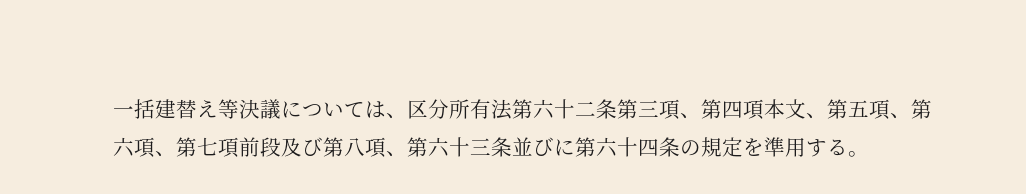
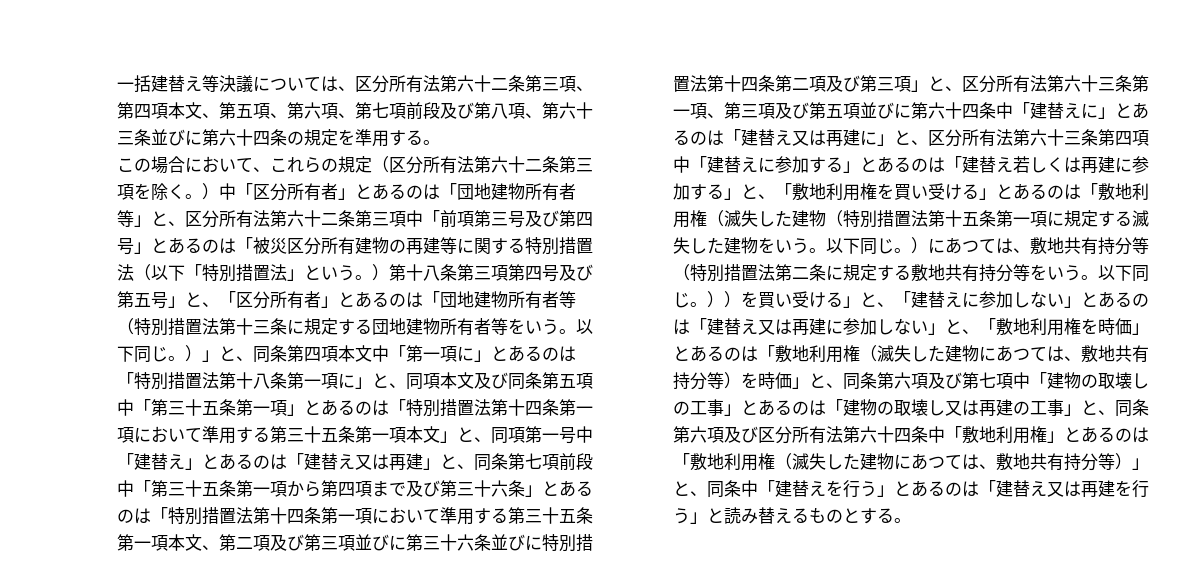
+ この場合において、これらの規定（区分所有法第六十二条第三項を除く。）中「区分所有者」とあるのは「団地建物所有者等」と、区分所有法第六十二条第三項中「前項第三号及び第四号」とあるのは「被災区分所有建物の再建等に関する特別措置法（以下「特別措置法」という。）第十八条第三項第四号及び第五号」と、「区分所有者」とあるのは「団地建物所有者等（特別措置法第十三条に規定する団地建物所有者等をいう。以下同じ。）」と、同条第四項本文中「第一項に」とあるのは「特別措置法第十八条第一項に」と、同項本文及び同条第五項中「第三十五条第一項」とあるのは「特別措置法第十四条第一項において準用する第三十五条第一項本文」と、同項第一号中「建替え」とあるのは「建替え又は再建」と、同条第七項前段中「第三十五条第一項から第四項まで及び第三十六条」とあるのは「特別措置法第十四条第一項において準用する第三十五条第一項本文、第二項及び第三項並びに第三十六条並びに特別措置法第十四条第二項及び第三項」と、区分所有法第六十三条第一項、第三項及び第五項並びに第六十四条中「建替えに」とあるのは「建替え又は再建に」と、区分所有法第六十三条第四項中「建替えに参加する」とあるのは「建替え若しくは再建に参加する」と、「敷地利用権を買い受ける」とあるのは「敷地利用権（滅失した建物（特別措置法第十五条第一項に規定する滅失した建物をいう。以下同じ。）にあつては、敷地共有持分等（特別措置法第二条に規定する敷地共有持分等をいう。以下同じ。））を買い受ける」と、「建替えに参加しない」とあるのは「建替え又は再建に参加しない」と、「敷地利用権を時価」とあるのは「敷地利用権（滅失した建物にあつては、敷地共有持分等）を時価」と、同条第六項及び第七項中「建物の取壊しの工事」とあるのは「建物の取壊し又は再建の工事」と、同条第六項及び区分所有法第六十四条中「敷地利用権」とあるのは「敷地利用権（滅失した建物にあつては、敷地共有持分等）」と、同条中「建替えを行う」とあるのは「建替え又は再建を行う」と読み替えるものとする。

